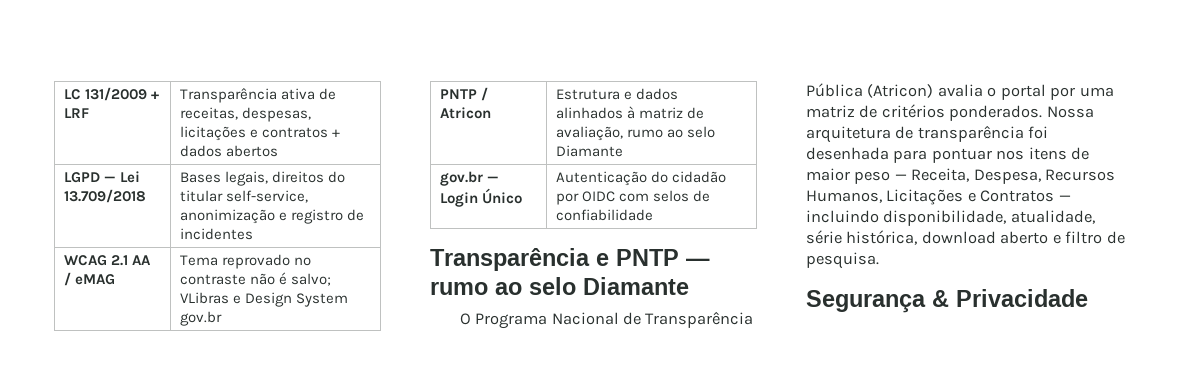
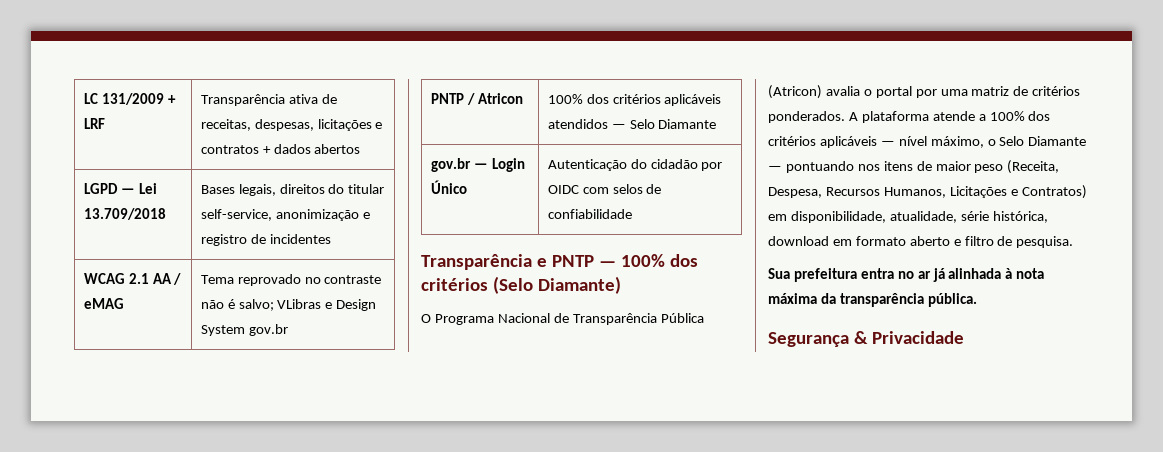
- PNTP / Atricon | Estrutura e dados alinhados à matriz de avaliação, rumo ao selo Diamante
+ PNTP / Atricon | 100% dos critérios aplicáveis atendidos — Selo Diamante
- Transparência e PNTP — rumo ao selo Diamante
+ Transparência e PNTP — 100% dos critérios (Selo Diamante)
- Nossa arquitetura de transparência foi desenhada para pontuar nos itens de maior peso — Receita, Despesa, Recursos Humanos, Licitações e Contratos — incluindo disponibilidade, atualidade, série histórica, download aberto e filtro de pesquisa.
+ A plataforma atende a 100% dos critérios aplicáveis — nível máximo, o Selo Diamante — pontuando nos itens de maior peso (Receita, Despesa, Recursos Humanos, Licitações e Contratos) em disponibilidade, atualidade, série histórica, download em formato aberto e filtro de pesquisa.
+ Sua prefeitura entra no ar já alinhada à nota máxima da transparência pública.

